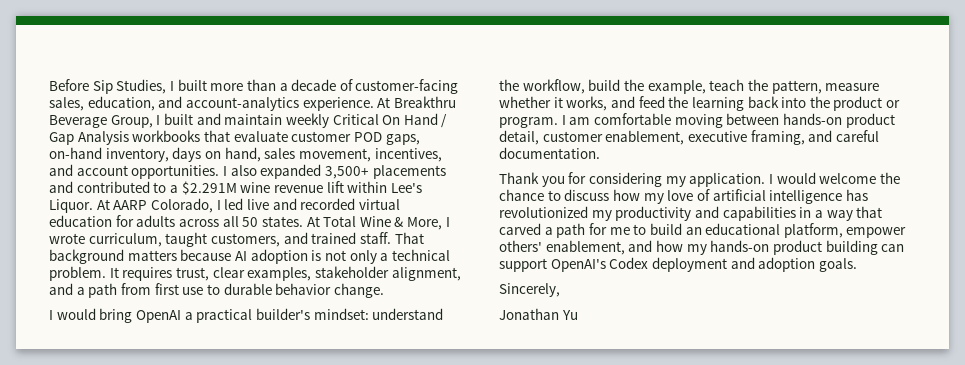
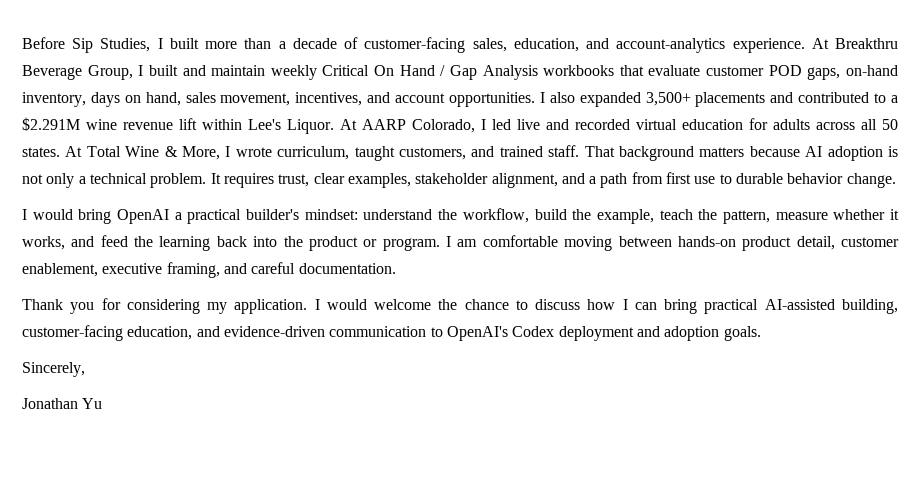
- I would welcome the chance to discuss how my love of artificial intelligence has revolutionized my productivity and capabilities in a way that carved a path for me to build an educational platform, empower others' enablement, and how my hands-on product building can support OpenAI's Codex deployment and adoption goals.
+ I would welcome the chance to discuss how I can bring practical AI-assisted building, customer-facing education, and evidence-driven communication to OpenAI's Codex deployment and adoption goals.

